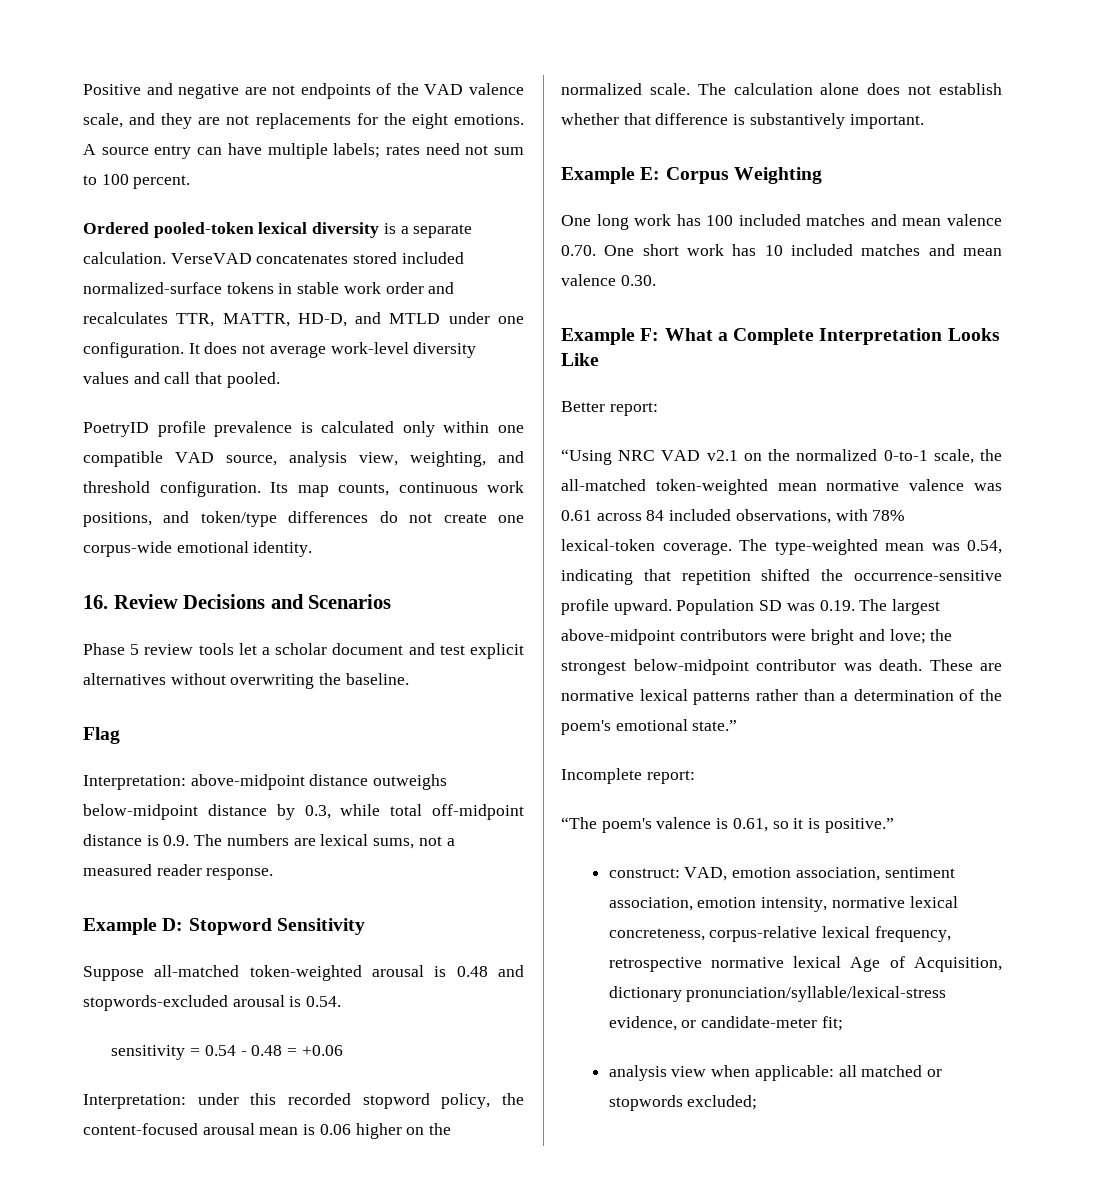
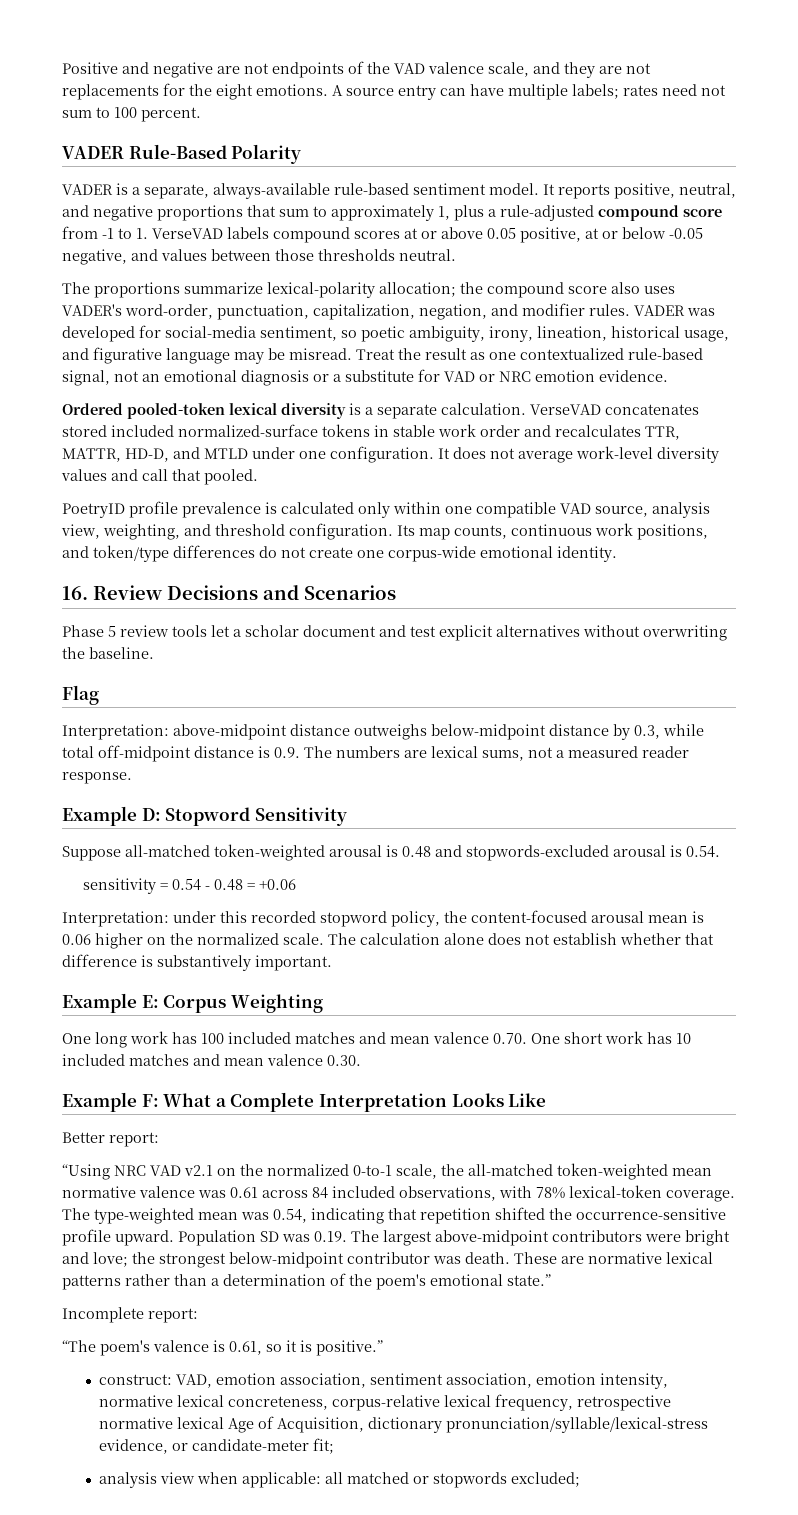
+ VADER Rule-Based Polarity
+ VADER is a separate, always-available rule-based sentiment model. It reports positive, neutral, and negative proportions that sum to approximately 1, plus a rule-adjusted compound score from -1 to 1. VerseVAD labels compound scores at or above 0.05 positive, at or below -0.05 negative, and values between those thresholds neutral.
+ The proportions summarize lexical-polarity allocation; the compound score also uses VADER's word-order, punctuation, capitalization, negation, and modifier rules. VADER was developed for social-media sentiment, so poetic ambiguity, irony, lineation, historical usage, and figurative language may be misread. Treat the result as one contextualized rule-based signal, not an emotional diagnosis or a substitute for VAD or NRC emotion evidence.

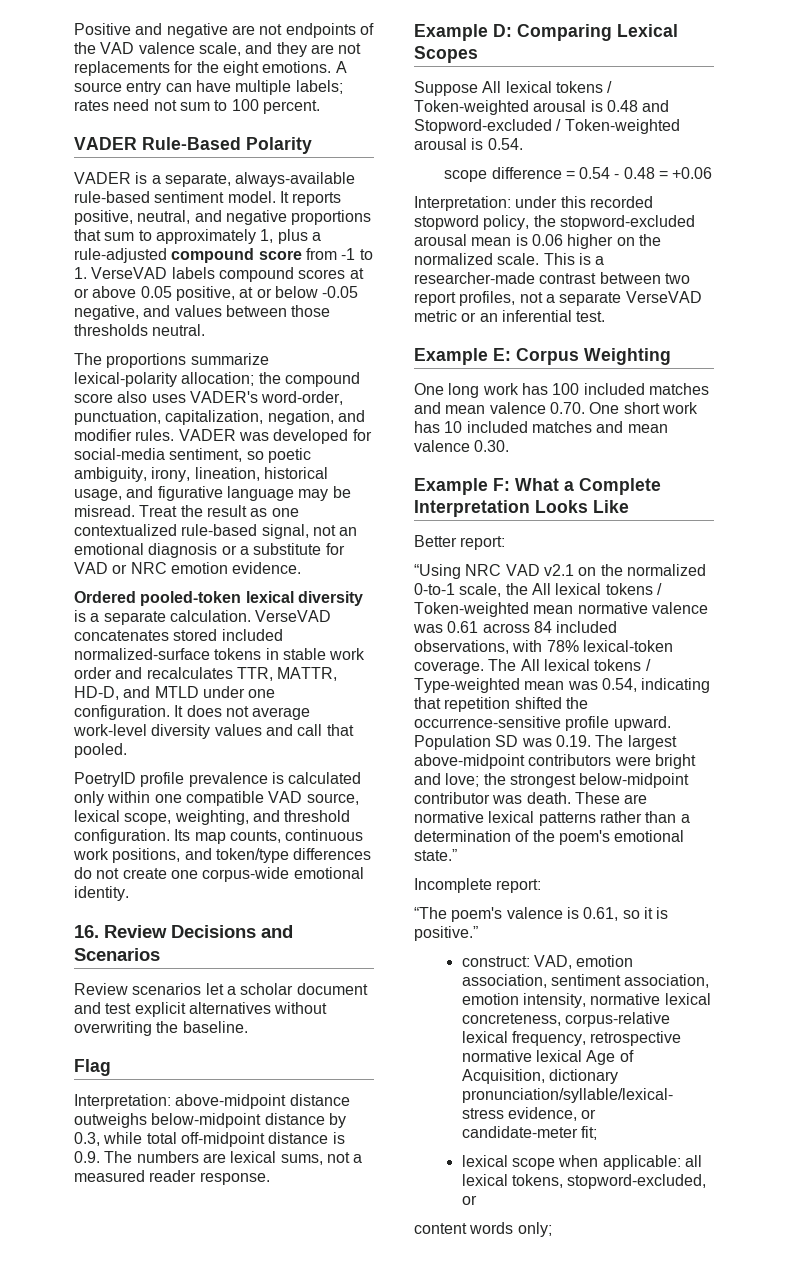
- PoetryID profile prevalence is calculated only within one compatible VAD source, analysis view, weighting, and threshold configuration.
+ PoetryID profile prevalence is calculated only within one compatible VAD source, lexical scope, weighting, and threshold configuration.
- Phase 5 review tools let a scholar document and test explicit alternatives without overwriting the baseline.
+ Review scenarios let a scholar document and test explicit alternatives without overwriting the baseline.
- Example D: Stopword Sensitivity
- Suppose all-matched token-weighted arousal is 0.48 and stopwords-excluded arousal is 0.54.
+ Example D: Comparing Lexical Scopes
+ Suppose All lexical tokens / Token-weighted arousal is 0.48 and Stopword-excluded / Token-weighted arousal is 0.54.
- sensitivity = 0.54 - 0.48 = +0.06
+ scope difference = 0.54 - 0.48 = +0.06
- Interpretation: under this recorded stopword policy, the content-focused arousal mean is 0.06 higher on the normalized scale.
+ Interpretation: under this recorded stopword policy, the stopword-excluded arousal mean is 0.06 higher on the normalized scale.
- The calculation alone does not establish whether that difference is substantively important.
+ This is a researcher-made contrast between two report profiles, not a separate VerseVAD metric or an inferential test.
- “Using NRC VAD v2.1 on the normalized 0-to-1 scale, the all-matched token-weighted mean normative valence was 0.61 across 84 included observations, with 78% lexical-token coverage.
+ “Using NRC VAD v2.1 on the normalized 0-to-1 scale, the All lexical tokens / Token-weighted mean normative valence was 0.61 across 84 included observations, with 78% lexical-token coverage.
- The type-weighted mean was 0.54, indicating that repetition shifted the occurrence-sensitive profile upward.
+ The All lexical tokens / Type-weighted mean was 0.54, indicating that repetition shifted the occurrence-sensitive profile upward.
- analysis view when applicable: all matched or stopwords excluded;
+ lexical scope when applicable: all lexical tokens, stopword-excluded, or
+ content words only;

